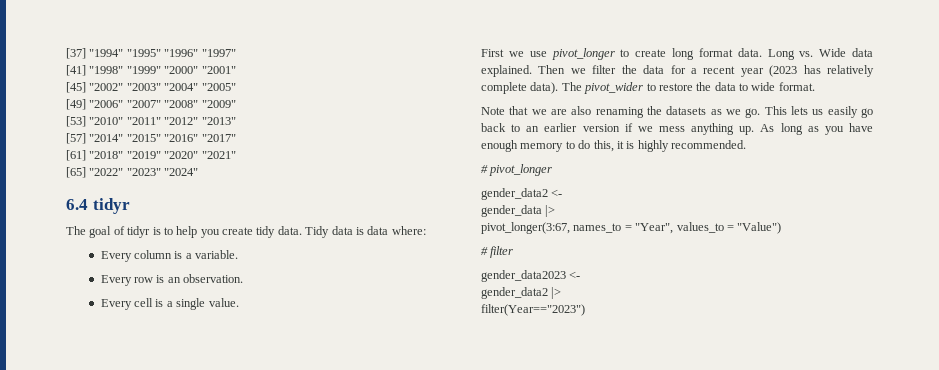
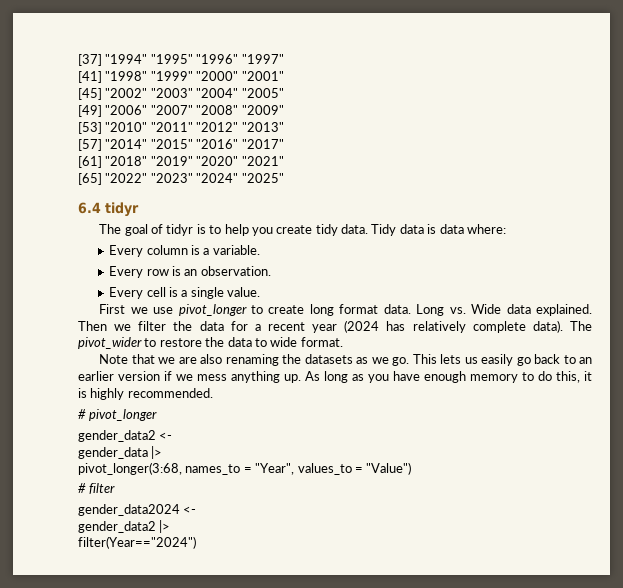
- [65] "2022" "2023" "2024"
+ [65] "2022" "2023" "2024" "2025"
- Then we filter the data for a recent year (2023 has relatively complete data).
+ Then we filter the data for a recent year (2024 has relatively complete data).
- pivot_longer(3:67, names_to = "Year", values_to = "Value")
+ pivot_longer(3:68, names_to = "Year", values_to = "Value")
- gender_data2023 <-
+ gender_data2024 <-
- filter(Year=="2023")
+ filter(Year=="2024")

